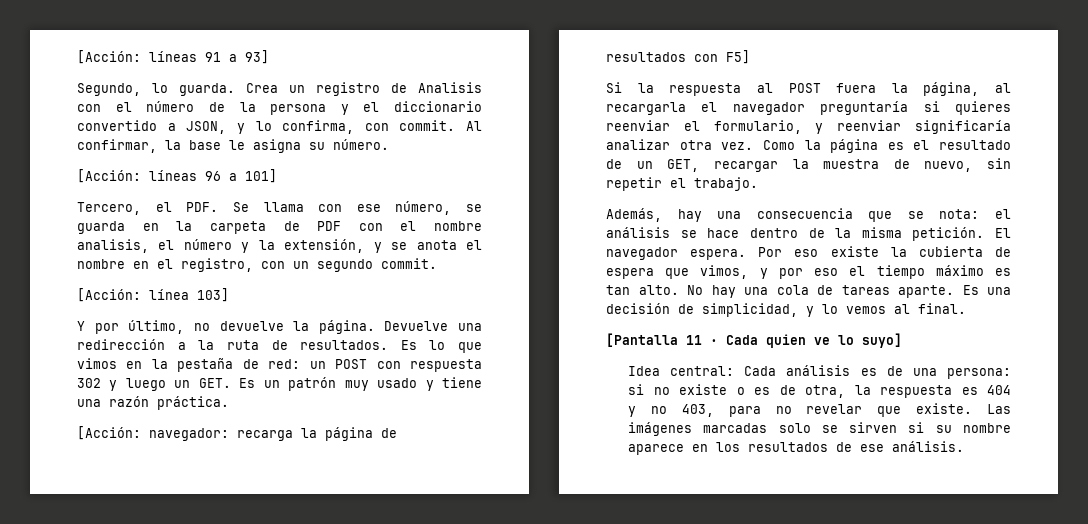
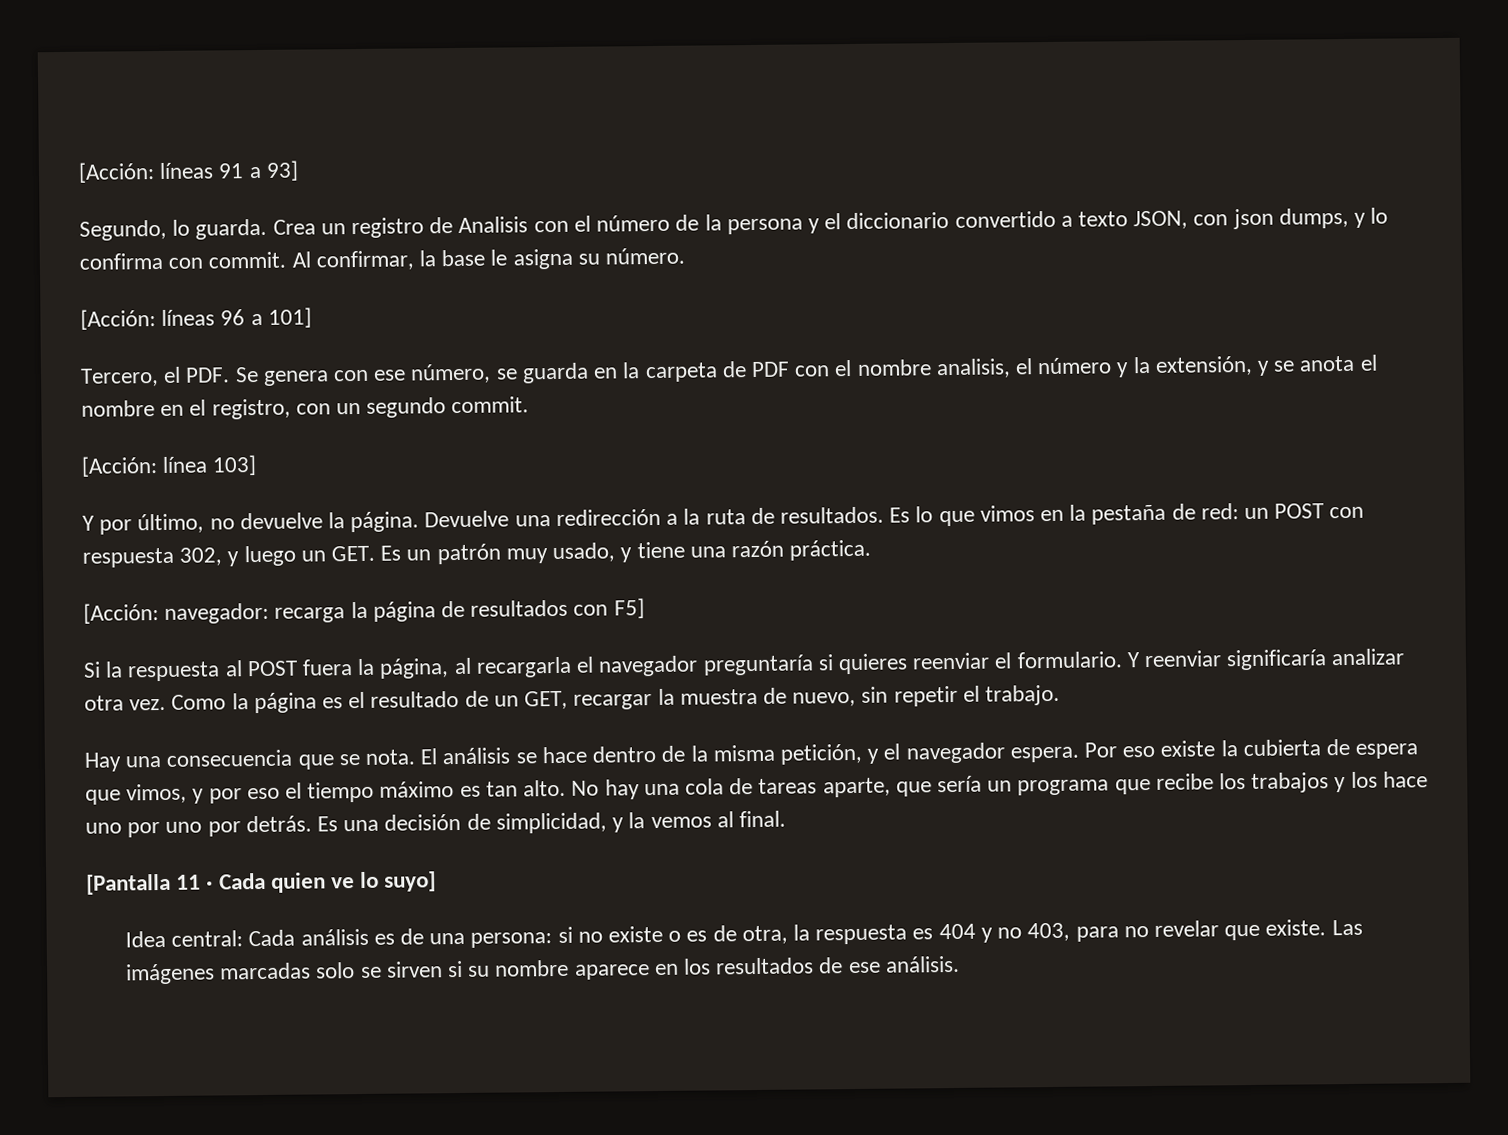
- Crea un registro de Analisis con el número de la persona y el diccionario convertido a JSON, y lo confirma, con commit.
+ Crea un registro de Analisis con el número de la persona y el diccionario convertido a texto JSON, con json dumps, y lo confirma con commit.
- Tercero, el PDF. Se llama con ese número, se guarda en la carpeta de PDF con el nombre analisis, el número y la extensión, y se anota el nombre en el registro, con un segundo commit.
+ Tercero, el PDF. Se genera con ese número, se guarda en la carpeta de PDF con el nombre analisis, el número y la extensión, y se anota el nombre en el registro, con un segundo commit.
- Es lo que vimos en la pestaña de red: un POST con respuesta 302 y luego un GET. Es un patrón muy usado y tiene una razón práctica.
+ Es lo que vimos en la pestaña de red: un POST con respuesta 302, y luego un GET. Es un patrón muy usado, y tiene una razón práctica.
- Si la respuesta al POST fuera la página, al recargarla el navegador preguntaría si quieres reenviar el formulario, y reenviar significaría analizar otra vez.
+ Si la respuesta al POST fuera la página, al recargarla el navegador preguntaría si quieres reenviar el formulario. Y reenviar significaría analizar otra vez.
- Además, hay una consecuencia que se nota: el análisis se hace dentro de la misma petición. El navegador espera.
+ Hay una consecuencia que se nota. El análisis se hace dentro de la misma petición, y el navegador espera.
- No hay una cola de tareas aparte.
+ No hay una cola de tareas aparte, que sería un programa que recibe los trabajos y los hace uno por uno por detrás.
- Es una decisión de simplicidad, y lo vemos al final.
+ Es una decisión de simplicidad, y la vemos al final.

